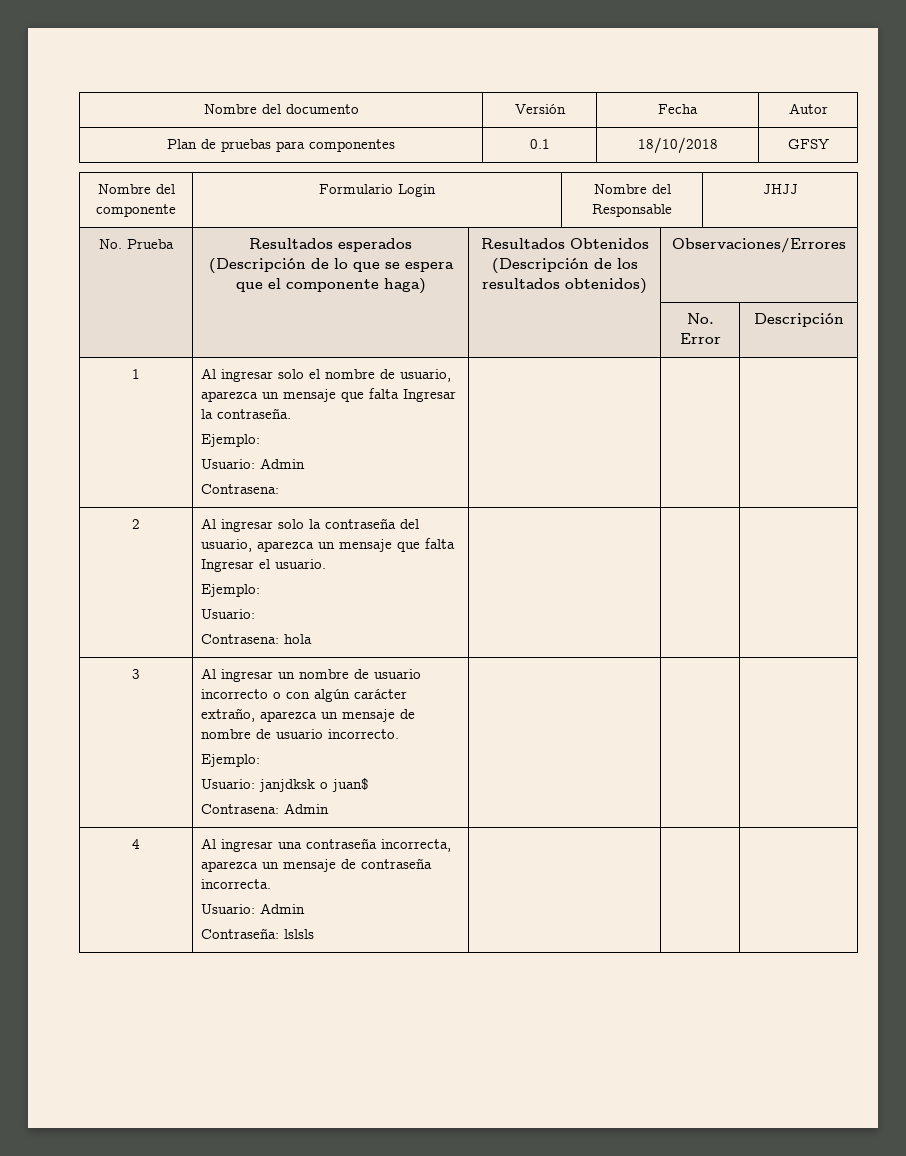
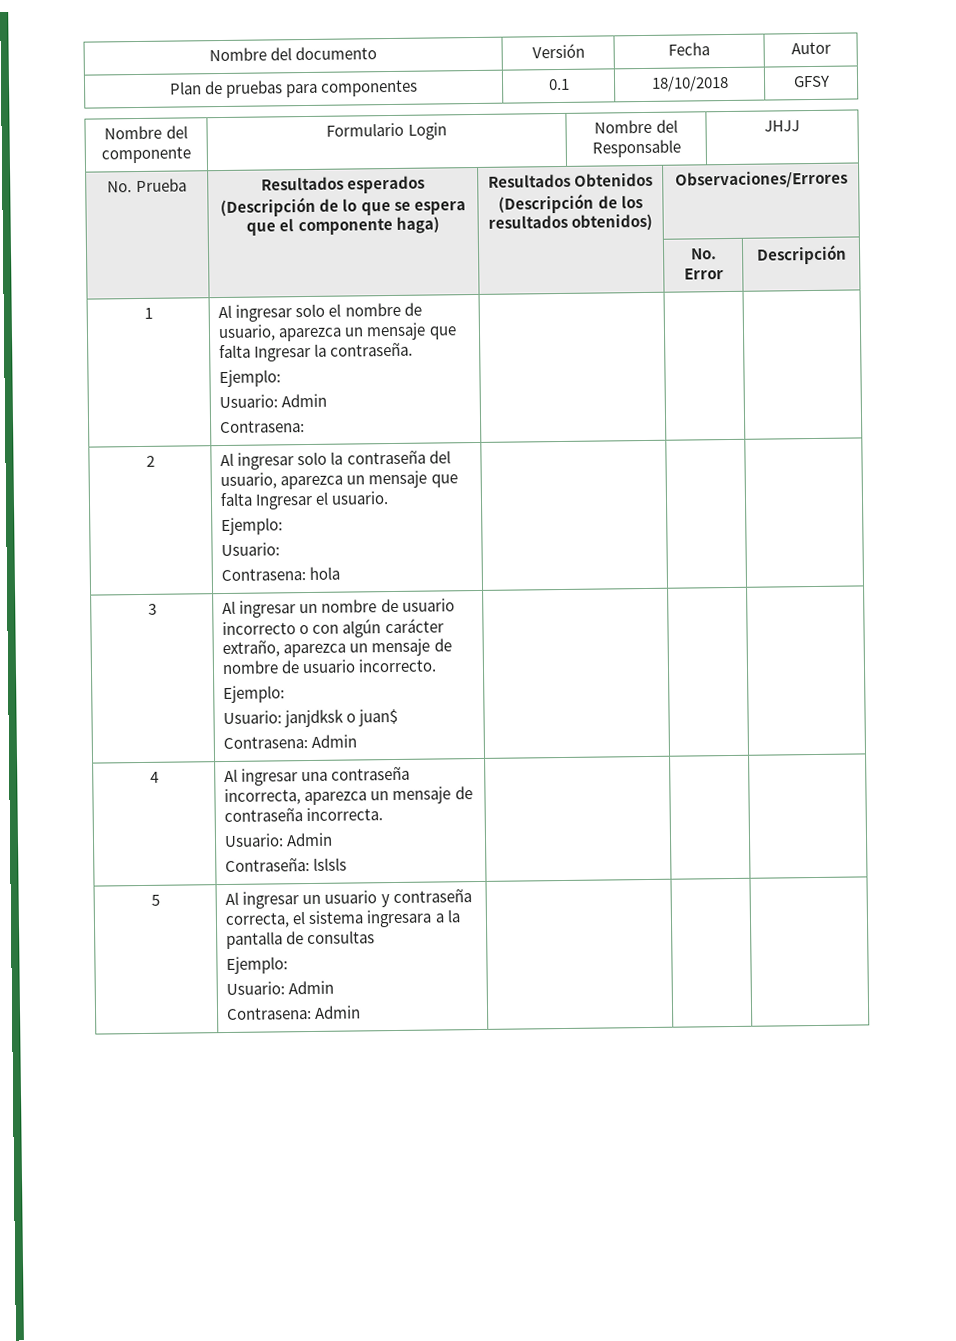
+ 5 | Al ingresar un usuario y contraseña correcta, el sistema ingresara a la pantalla de consultas
+ Ejemplo:
+ Usuario: Admin
+ Contrasena: Admin | | |

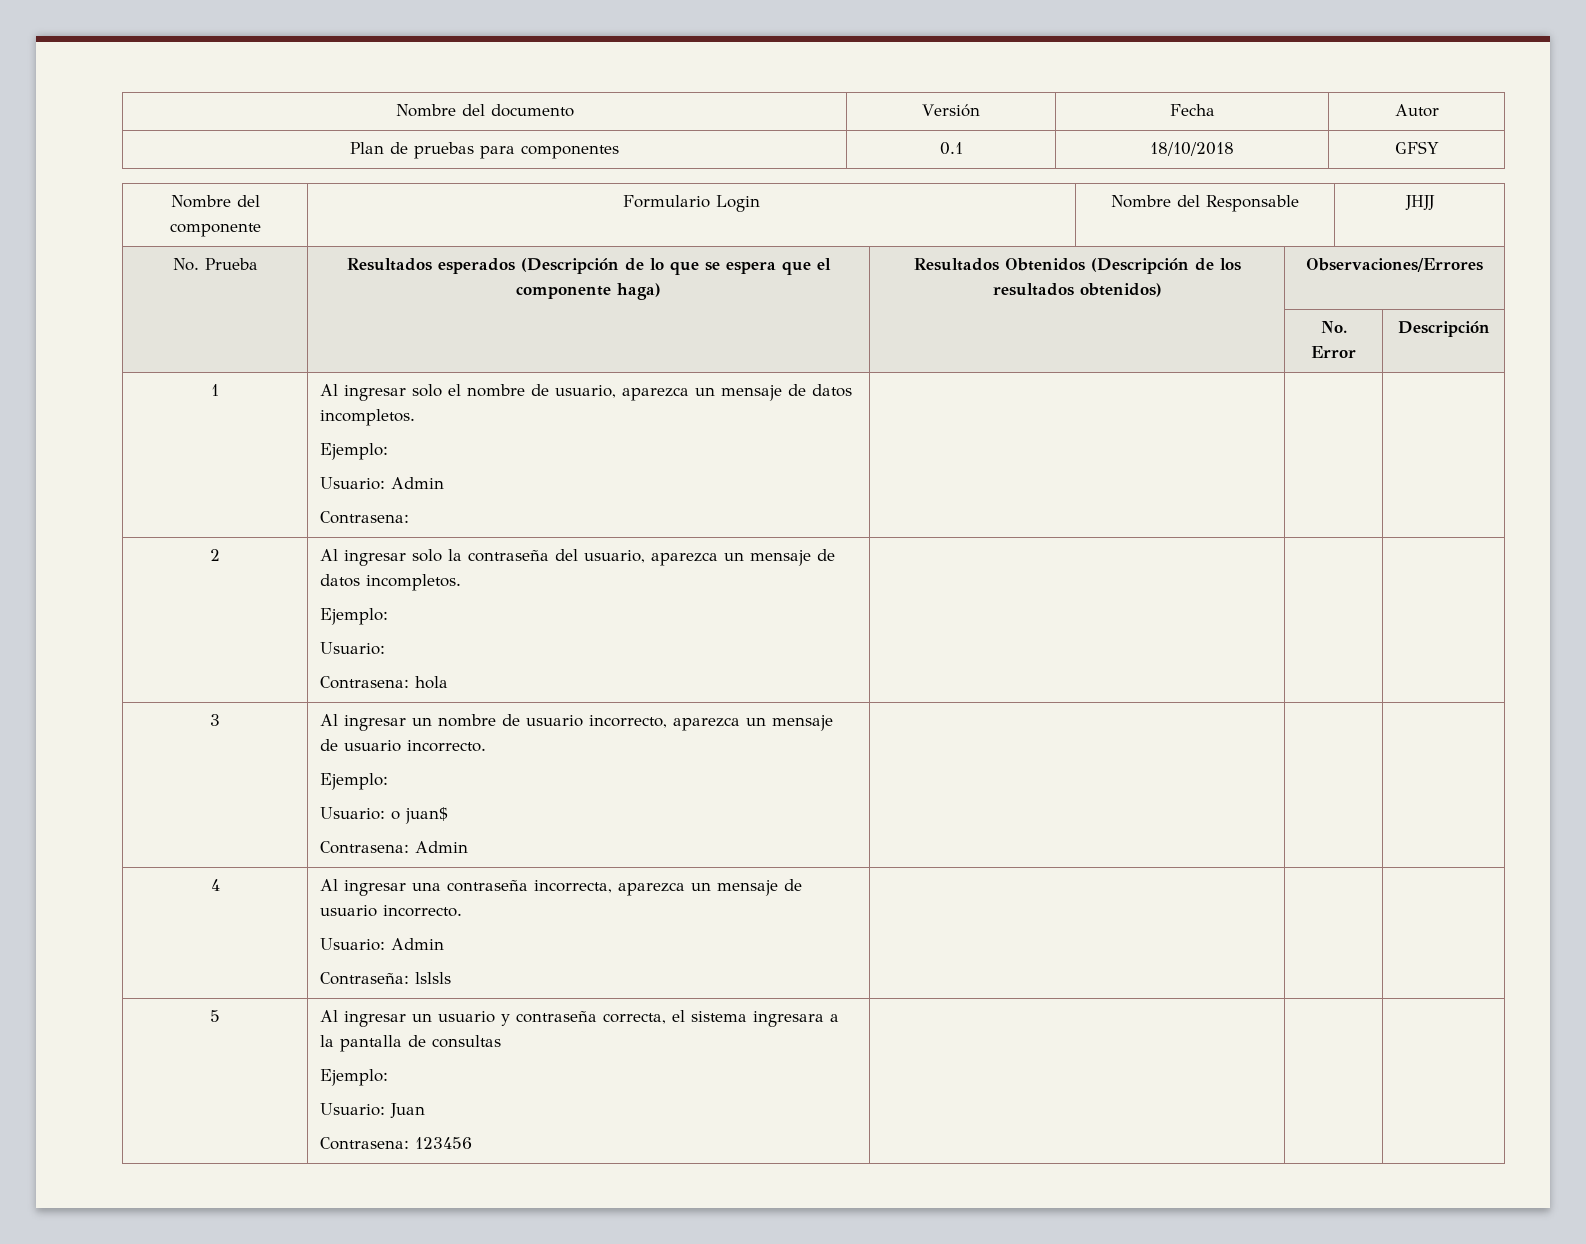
- 1 | Al ingresar solo el nombre de usuario, aparezca un mensaje que falta Ingresar la contraseña.
+ 1 | Al ingresar solo el nombre de usuario, aparezca un mensaje de datos incompletos.
- 2 | Al ingresar solo la contraseña del usuario, aparezca un mensaje que falta Ingresar el usuario.
+ 2 | Al ingresar solo la contraseña del usuario, aparezca un mensaje de datos incompletos.
- 3 | Al ingresar un nombre de usuario incorrecto o con algún carácter extraño, aparezca un mensaje de nombre de usuario incorrecto.
+ 3 | Al ingresar un nombre de usuario incorrecto, aparezca un mensaje de usuario incorrecto.
  Ejemplo:
- Usuario: janjdksk o juan$
+ Usuario: o juan$
- 4 | Al ingresar una contraseña incorrecta, aparezca un mensaje de contraseña incorrecta.
+ 4 | Al ingresar una contraseña incorrecta, aparezca un mensaje de usuario incorrecto.
  5 | Al ingresar un usuario y contraseña correcta, el sistema ingresara a la pantalla de consultas
  Ejemplo:
- Usuario: Admin
- Contrasena: Admin | | |
+ Usuario: Juan
+ Contrasena: 123456 | | |

